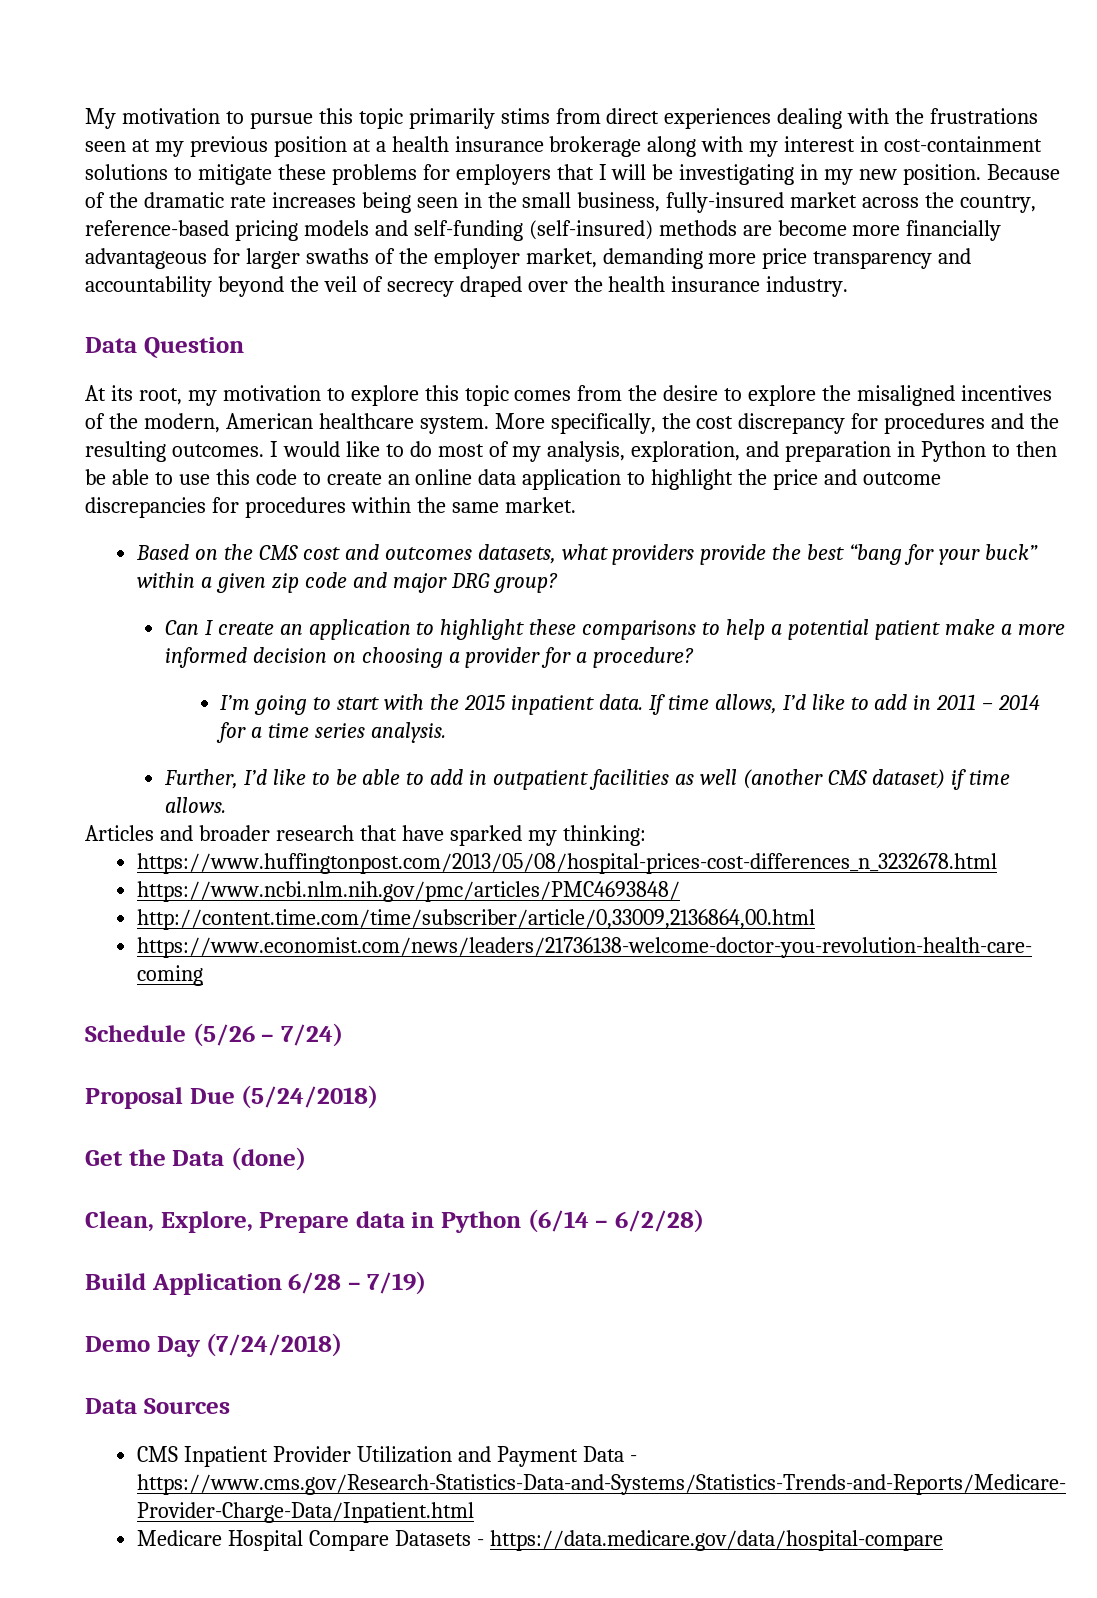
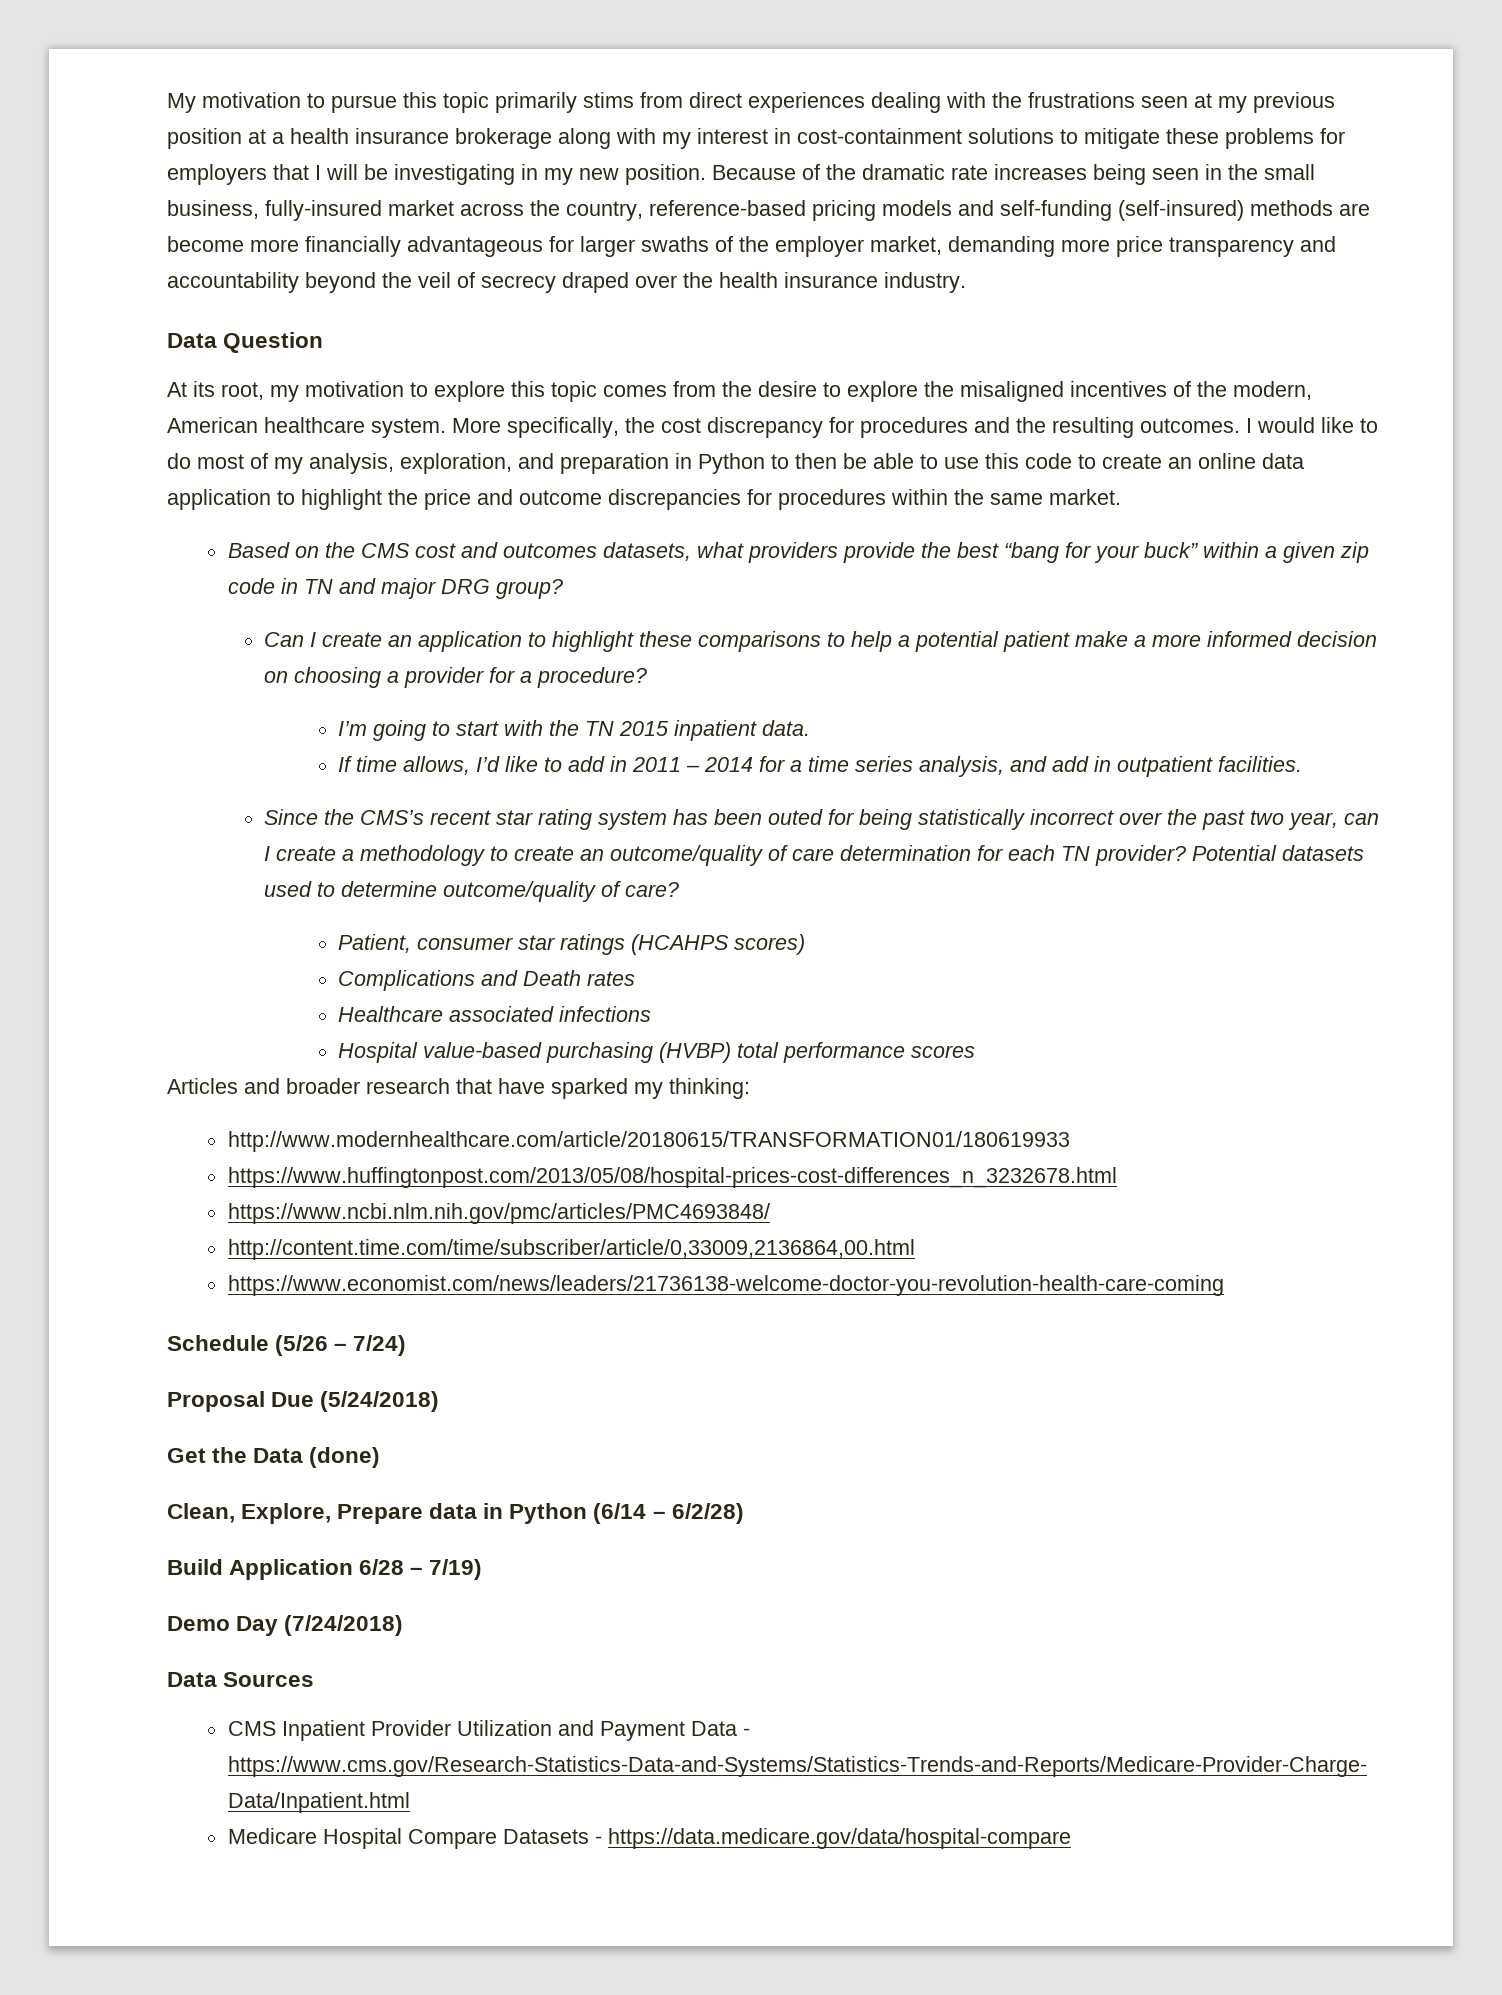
- Based on the CMS cost and outcomes datasets, what providers provide the best “bang for your buck” within a given zip code and major DRG group?
+ Based on the CMS cost and outcomes datasets, what providers provide the best “bang for your buck” within a given zip code in TN and major DRG group?
- I’m going to start with the 2015 inpatient data. If time allows, I’d like to add in 2011 – 2014 for a time series analysis.
- Further, I’d like to be able to add in outpatient facilities as well (another CMS dataset) if time allows.
+ I’m going to start with the TN 2015 inpatient data.
+ If time allows, I’d like to add in 2011 – 2014 for a time series analysis, and add in outpatient facilities.
+ Since the CMS’s recent star rating system has been outed for being statistically incorrect over the past two year, can I create a methodology to create an outcome/quality of care determination for each TN provider? Potential datasets used to determine outcome/quality of care?
+ Patient, consumer star ratings (HCAHPS scores)
+ Complications and Death rates
+ Healthcare associated infections
+ Hospital value-based purchasing (HVBP) total performance scores
+ http://www.modernhealthcare.com/article/20180615/TRANSFORMATION01/180619933

